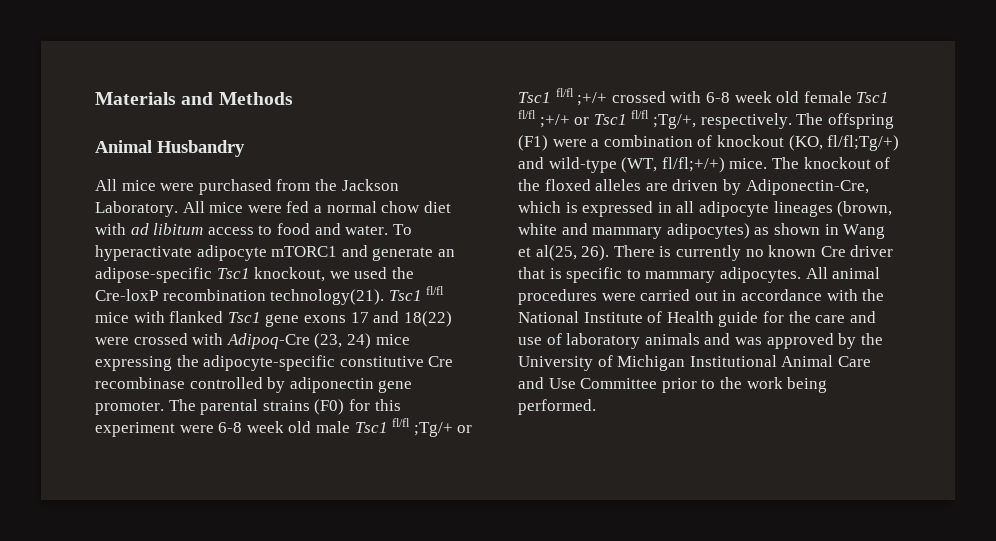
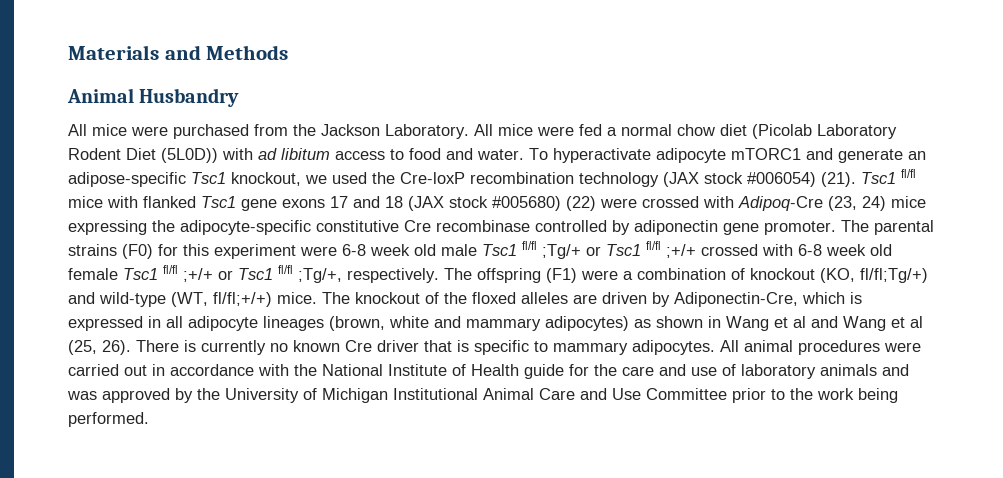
- All mice were fed a normal chow diet with ad libitum access to food and water.
+ All mice were fed a normal chow diet (Picolab Laboratory Rodent Diet (5L0D)) with ad libitum access to food and water.
- To hyperactivate adipocyte mTORC1 and generate an adipose-specific Tsc1 knockout, we used the Cre-loxP recombination technology(21).
+ To hyperactivate adipocyte mTORC1 and generate an adipose-specific Tsc1 knockout, we used the Cre-loxP recombination technology (JAX stock #006054) (21).
- Tsc1 fl/fl mice with flanked Tsc1 gene exons 17 and 18(22) were crossed with Adipoq-Cre (23, 24) mice expressing the adipocyte-specific constitutive Cre recombinase controlled by adiponectin gene promoter.
+ Tsc1 fl/fl mice with flanked Tsc1 gene exons 17 and 18 (JAX stock #005680) (22) were crossed with Adipoq-Cre (23, 24) mice expressing the adipocyte-specific constitutive Cre recombinase controlled by adiponectin gene promoter.
- The knockout of the floxed alleles are driven by Adiponectin-Cre, which is expressed in all adipocyte lineages (brown, white and mammary adipocytes) as shown in Wang et al(25, 26).
+ The knockout of the floxed alleles are driven by Adiponectin-Cre, which is expressed in all adipocyte lineages (brown, white and mammary adipocytes) as shown in Wang et al and Wang et al (25, 26).

